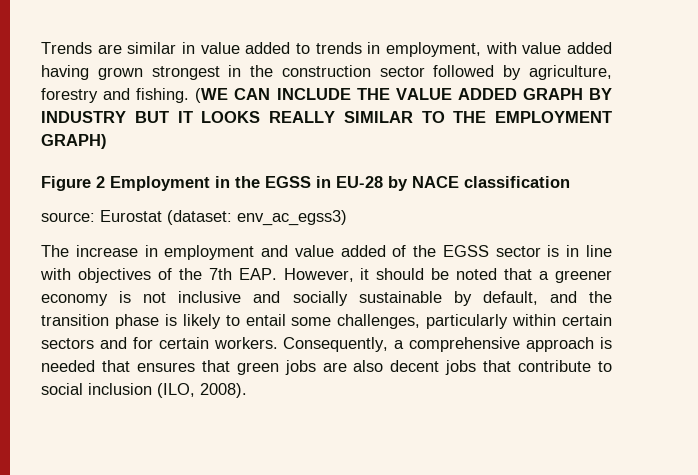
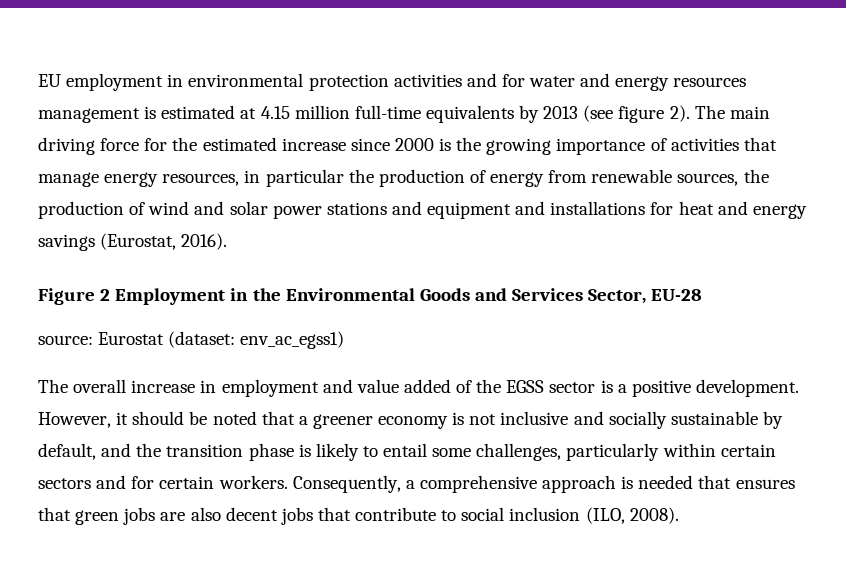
- Trends are similar in value added to trends in employment, with value added having grown strongest in the construction sector followed by agriculture, forestry and fishing. (WE CAN INCLUDE THE VALUE ADDED GRAPH BY INDUSTRY BUT IT LOOKS REALLY SIMILAR TO THE EMPLOYMENT GRAPH)
+ EU employment in environmental protection activities and for water and energy resources management is estimated at 4.15 million full-time equivalents by 2013 (see figure 2). The main driving force for the estimated increase since 2000 is the growing importance of activities that manage energy resources, in particular the production of energy from renewable sources, the production of wind and solar power stations and equipment and installations for heat and energy savings (Eurostat, 2016).
- Figure 2 Employment in the EGSS in EU-28 by NACE classification
+ Figure 2 Employment in the Environmental Goods and Services Sector, EU-28
- source: Eurostat (dataset: env_ac_egss3)
- The increase in employment and value added of the EGSS sector is in line with objectives of the 7th EAP. However, it should be noted that a greener economy is not inclusive and socially sustainable by default, and the transition phase is likely to entail some challenges, particularly within certain sectors and for certain workers.
+ source: Eurostat (dataset: env_ac_egss1)
+ The overall increase in employment and value added of the EGSS sector is a positive development. However, it should be noted that a greener economy is not inclusive and socially sustainable by default, and the transition phase is likely to entail some challenges, particularly within certain sectors and for certain workers.

